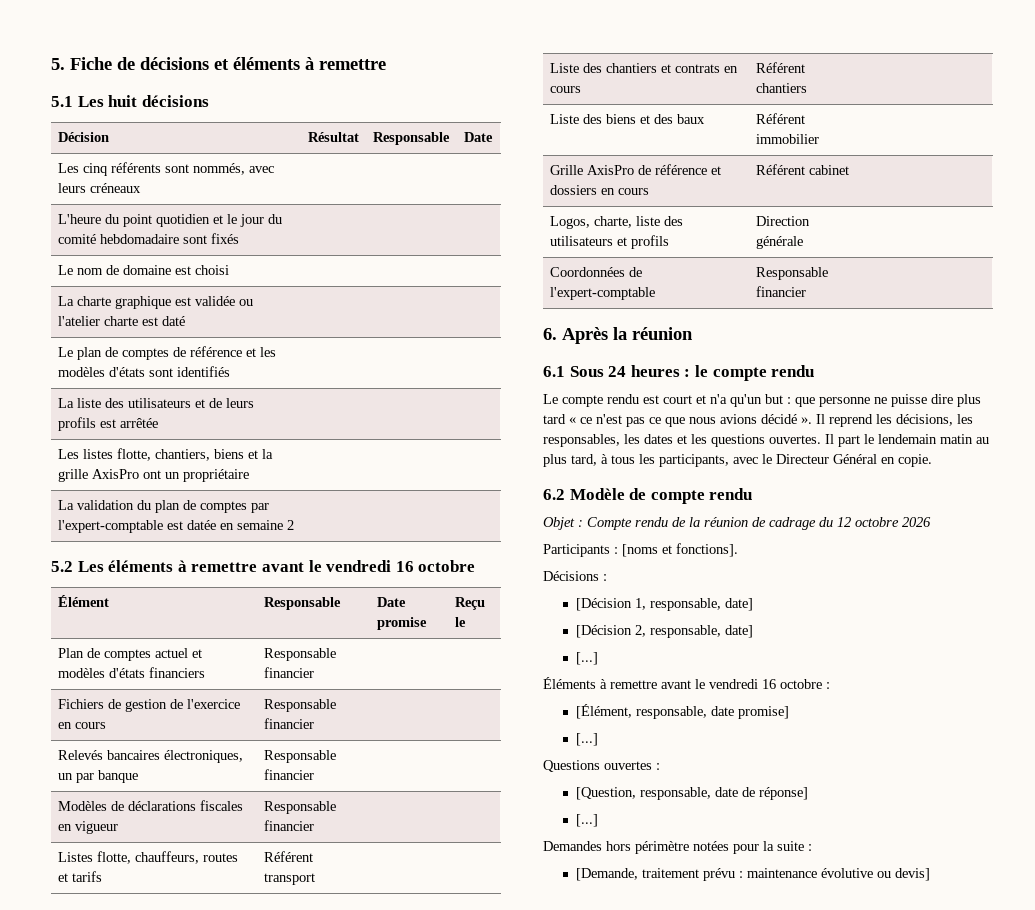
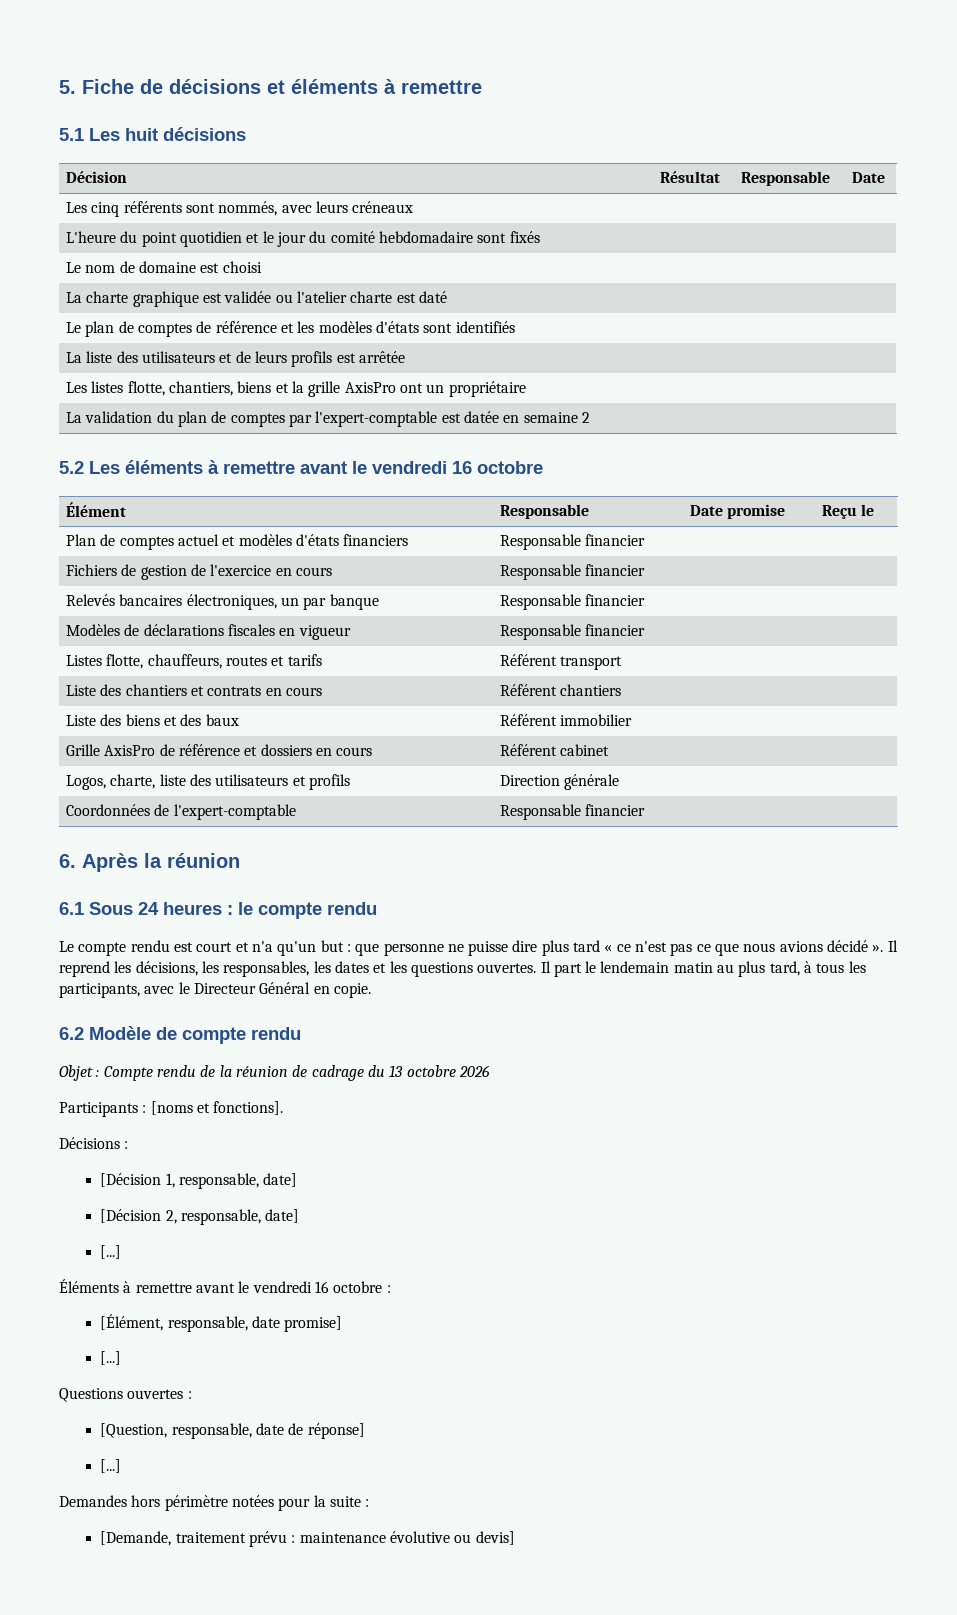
- Objet : Compte rendu de la réunion de cadrage du 12 octobre 2026
+ Objet : Compte rendu de la réunion de cadrage du 13 octobre 2026

